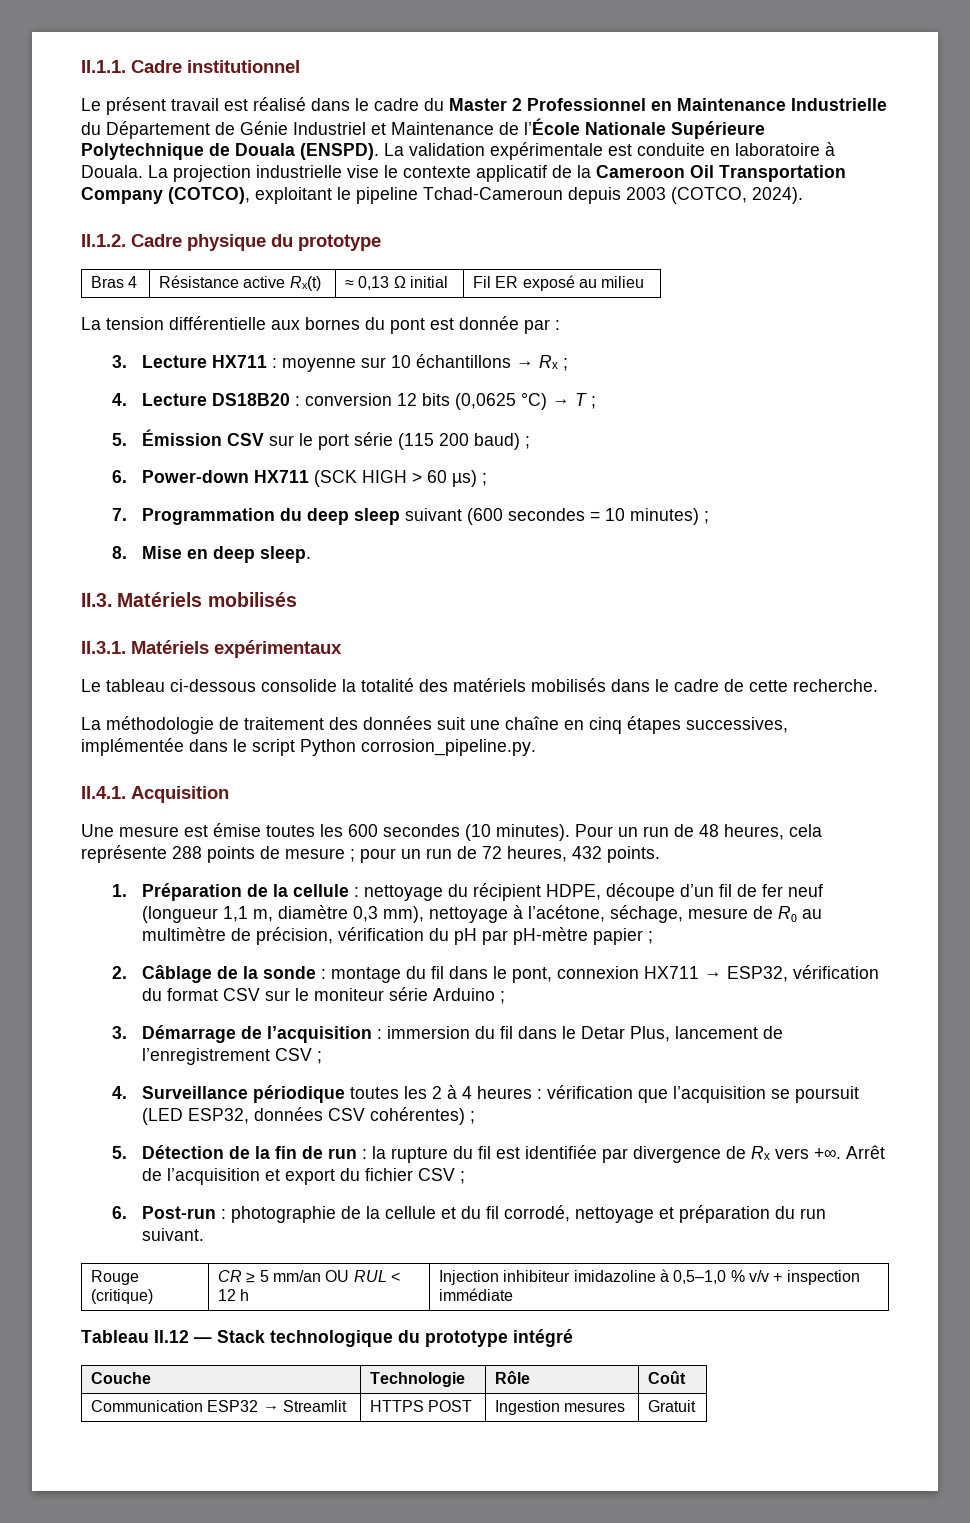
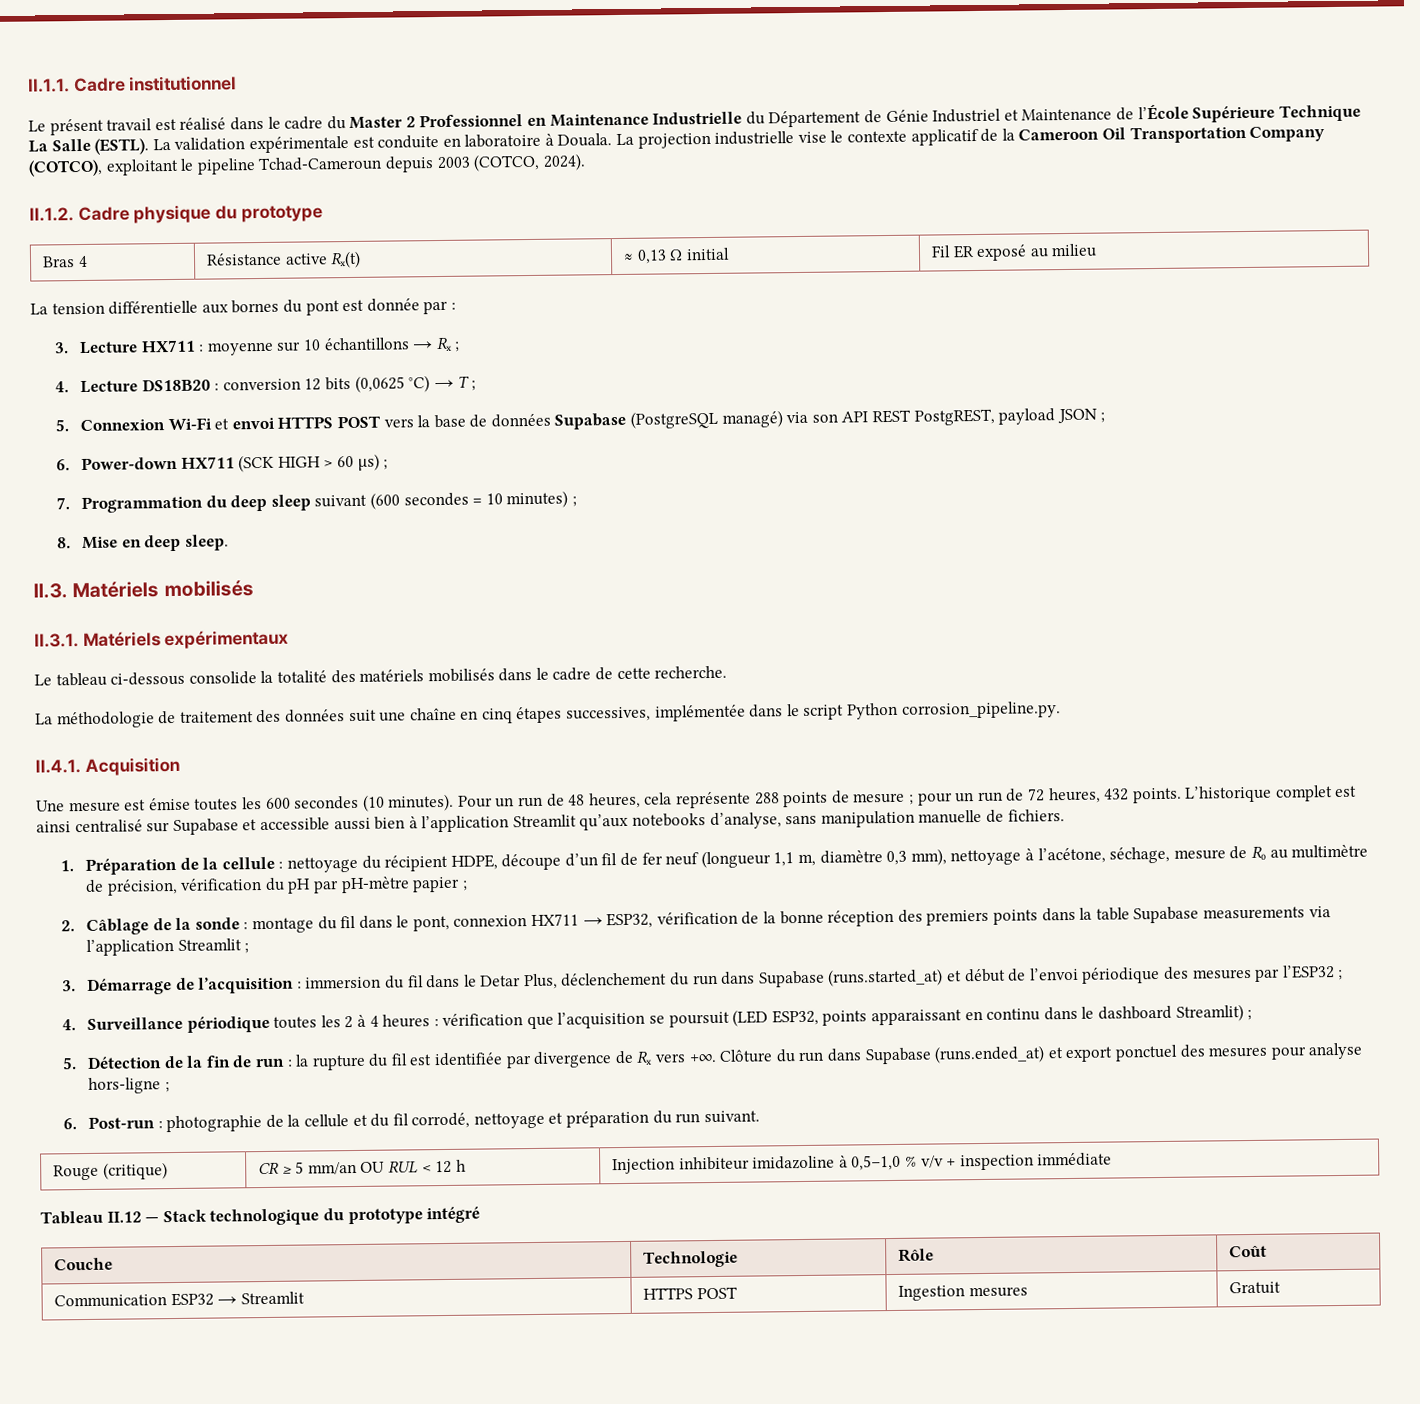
- Le présent travail est réalisé dans le cadre du Master 2 Professionnel en Maintenance Industrielle du Département de Génie Industriel et Maintenance de l’École Nationale Supérieure Polytechnique de Douala (ENSPD).
+ Le présent travail est réalisé dans le cadre du Master 2 Professionnel en Maintenance Industrielle du Département de Génie Industriel et Maintenance de l’École Supérieure Technique La Salle (ESTL).
- 5. Émission CSV sur le port série (115 200 baud) ;
+ 5. Connexion Wi-Fi et envoi HTTPS POST vers la base de données Supabase (PostgreSQL managé) via son API REST PostgREST, payload JSON ;
+ L’historique complet est ainsi centralisé sur Supabase et accessible aussi bien à l’application Streamlit qu’aux notebooks d’analyse, sans manipulation manuelle de fichiers.
- 2. Câblage de la sonde : montage du fil dans le pont, connexion HX711 → ESP32, vérification du format CSV sur le moniteur série Arduino ;
+ 2. Câblage de la sonde : montage du fil dans le pont, connexion HX711 → ESP32, vérification de la bonne réception des premiers points dans la table Supabase measurements via l’application Streamlit ;
- 3. Démarrage de l’acquisition : immersion du fil dans le Detar Plus, lancement de l’enregistrement CSV ;
+ 3. Démarrage de l’acquisition : immersion du fil dans le Detar Plus, déclenchement du run dans Supabase (runs.started_at) et début de l’envoi périodique des mesures par l’ESP32 ;
- 4. Surveillance périodique toutes les 2 à 4 heures : vérification que l’acquisition se poursuit (LED ESP32, données CSV cohérentes) ;
+ 4. Surveillance périodique toutes les 2 à 4 heures : vérification que l’acquisition se poursuit (LED ESP32, points apparaissant en continu dans le dashboard Streamlit) ;
- Arrêt de l’acquisition et export du fichier CSV ;
+ Clôture du run dans Supabase (runs.ended_at) et export ponctuel des mesures pour analyse hors-ligne ;

